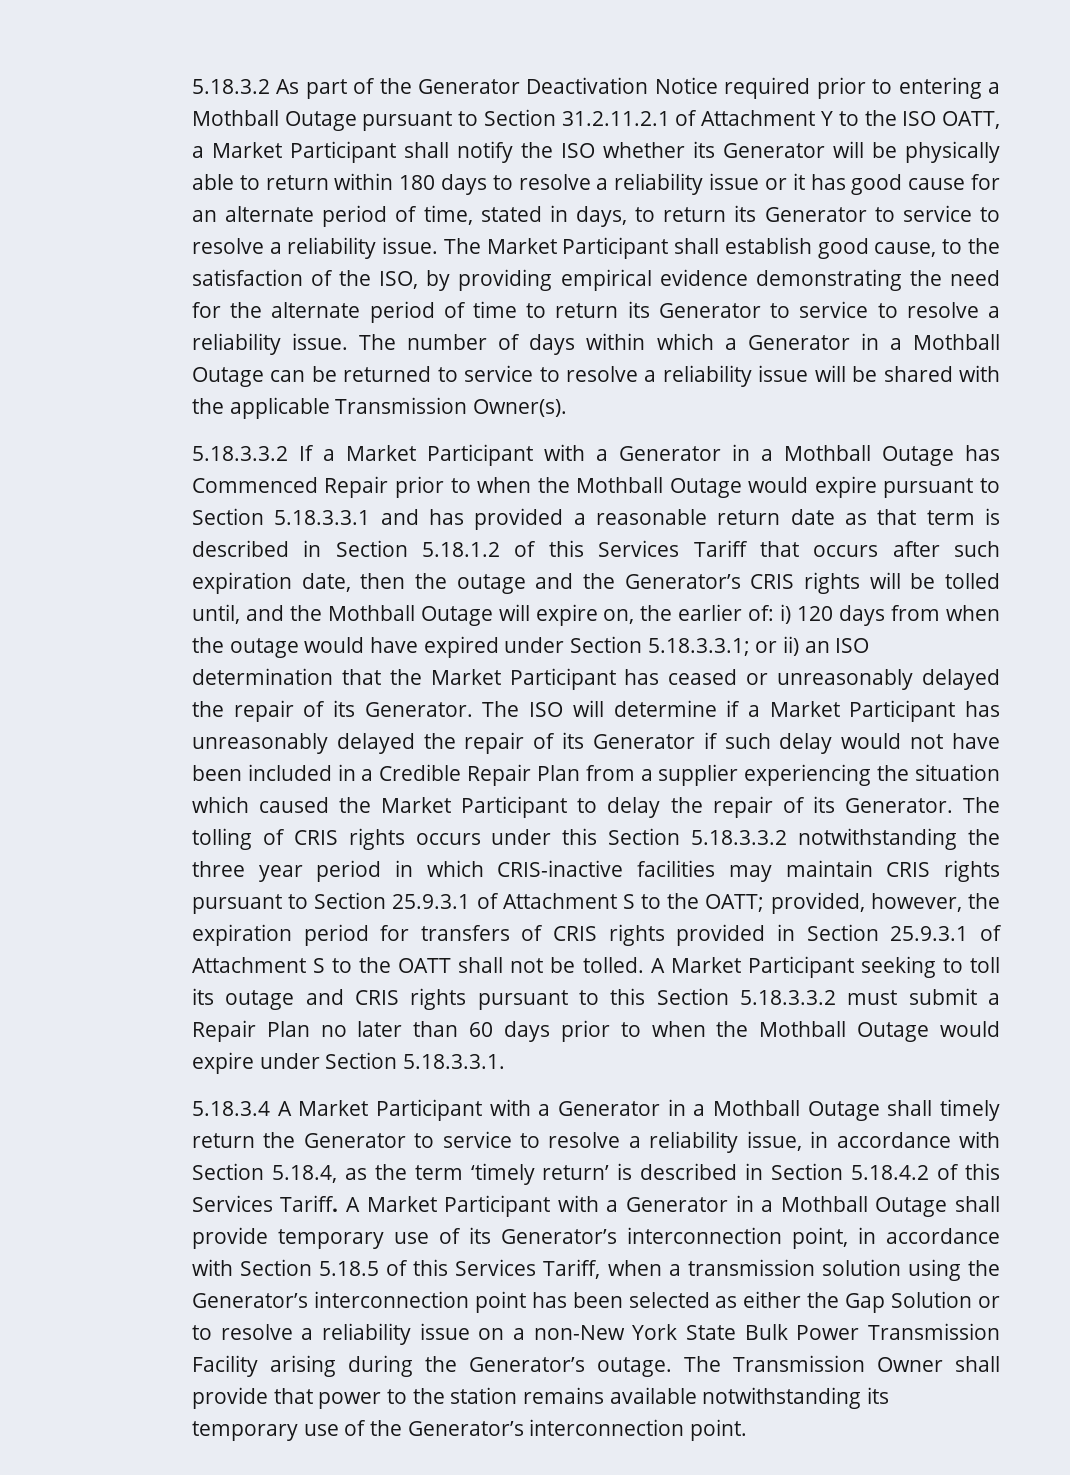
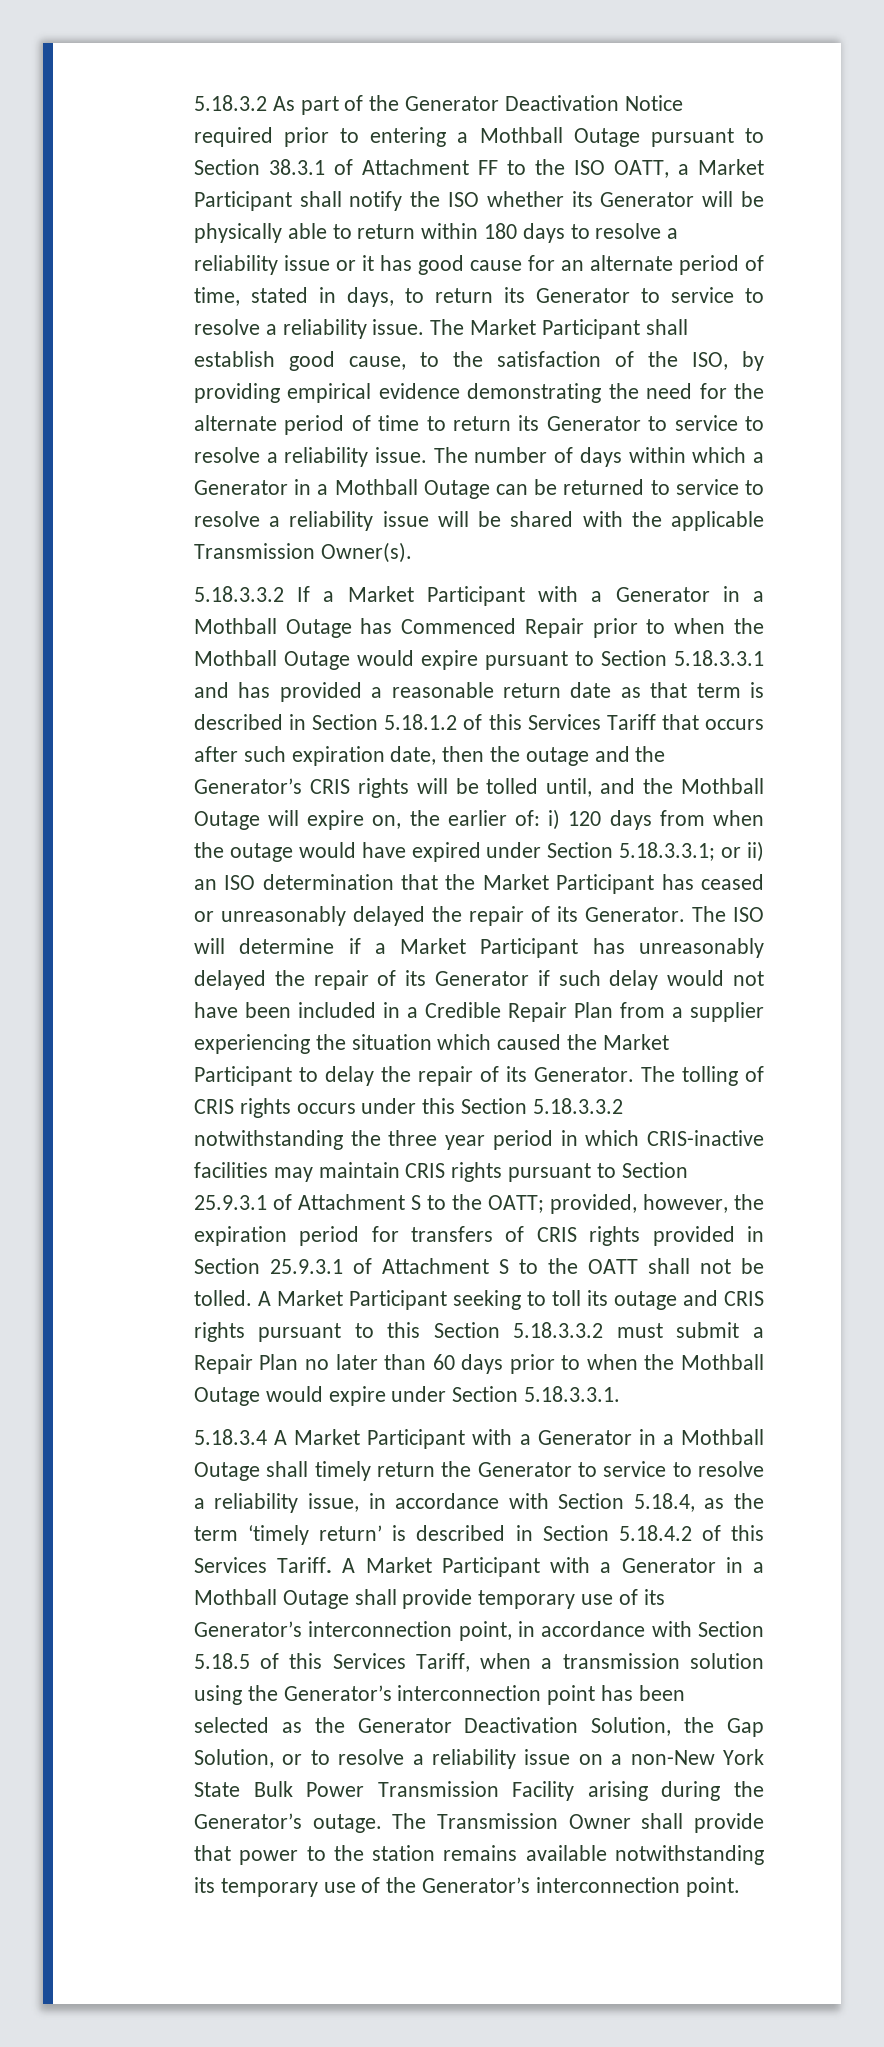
- 5.18.3.2 As part of the Generator Deactivation Notice required prior to entering a Mothball Outage pursuant to Section 31.2.11.2.1 of Attachment Y to the ISO OATT, a Market Participant shall notify the ISO whether its Generator will be physically able to return within 180 days to resolve a reliability issue or it has good cause for an alternate period of time, stated in days, to return its Generator to service to resolve a reliability issue.
+ 5.18.3.2 As part of the Generator Deactivation Notice required prior to entering a Mothball Outage pursuant to Section 38.3.1 of Attachment FF to the ISO OATT, a Market Participant shall notify the ISO whether its Generator will be physically able to return within 180 days to resolve a reliability issue or it has good cause for an alternate period of time, stated in days, to return its Generator to service to resolve a reliability issue.
- A Market Participant with a Generator in a Mothball Outage shall provide temporary use of its Generator’s interconnection point, in accordance with Section 5.18.5 of this Services Tariff, when a transmission solution using the Generator’s interconnection point has been selected as either the Gap Solution or to resolve a reliability issue on a non-New York State Bulk Power Transmission Facility arising during the Generator’s outage.
+ A Market Participant with a Generator in a Mothball Outage shall provide temporary use of its Generator’s interconnection point, in accordance with Section 5.18.5 of this Services Tariff, when a transmission solution using the Generator’s interconnection point has been selected as the Generator Deactivation Solution, the Gap Solution, or to resolve a reliability issue on a non-New York State Bulk Power Transmission Facility arising during the Generator’s outage.

